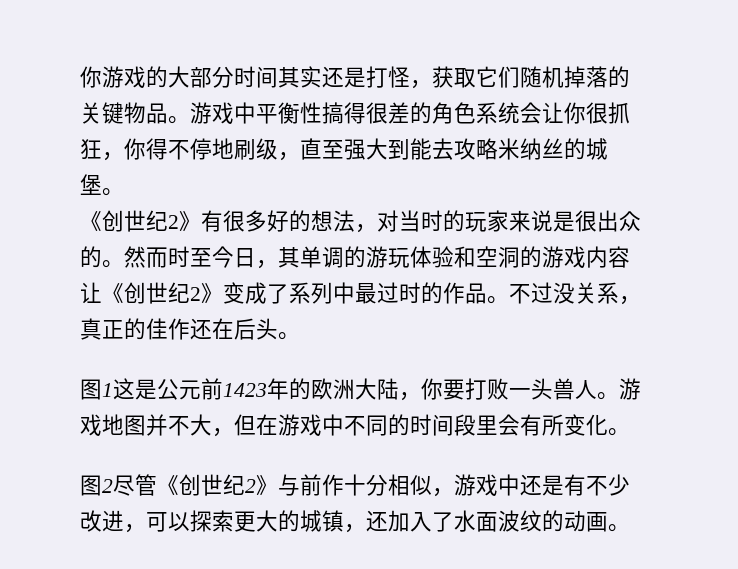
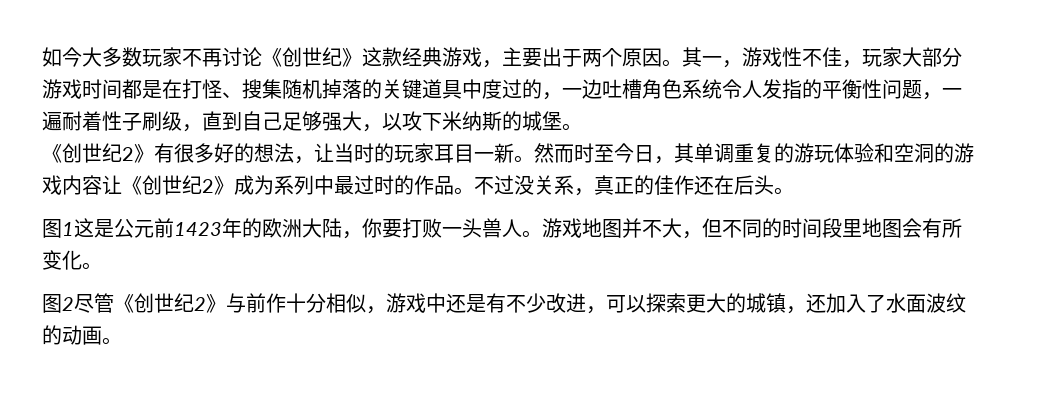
- 你游戏的大部分时间其实还是打怪，获取它们随机掉落的关键物品。游戏中平衡性搞得很差的角色系统会让你很抓狂，你得不停地刷级，直至强大到能去攻略米纳丝的城堡。
+ 如今大多数玩家不再讨论《创世纪》这款经典游戏，主要出于两个原因。其一，游戏性不佳，玩家大部分游戏时间都是在打怪、搜集随机掉落的关键道具中度过的，一边吐槽角色系统令人发指的平衡性问题，一遍耐着性子刷级，直到自己足够强大，以攻下米纳斯的城堡。
- 《创世纪2》有很多好的想法，对当时的玩家来说是很出众的。
+ 《创世纪2》有很多好的想法，让当时的玩家耳目一新。
- 然而时至今日，其单调的游玩体验和空洞的游戏内容让《创世纪2》变成了系列中最过时的作品。
+ 然而时至今日，其单调重复的游玩体验和空洞的游戏内容让《创世纪2》成为系列中最过时的作品。
- 游戏地图并不大，但在游戏中不同的时间段里会有所变化。
+ 游戏地图并不大，但不同的时间段里地图会有所变化。

